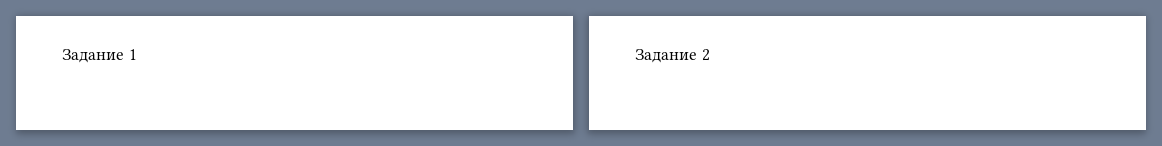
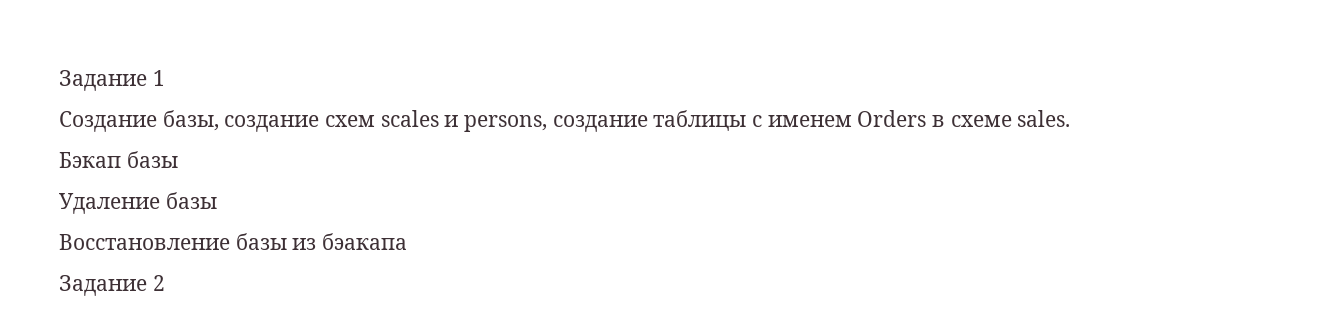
+ Создание базы, создание схем scales и persons, создание таблицы с именем Orders в схеме sales.
+ Бэкап базы
+ Удаление базы
+ Восстановление базы из бэакапа

